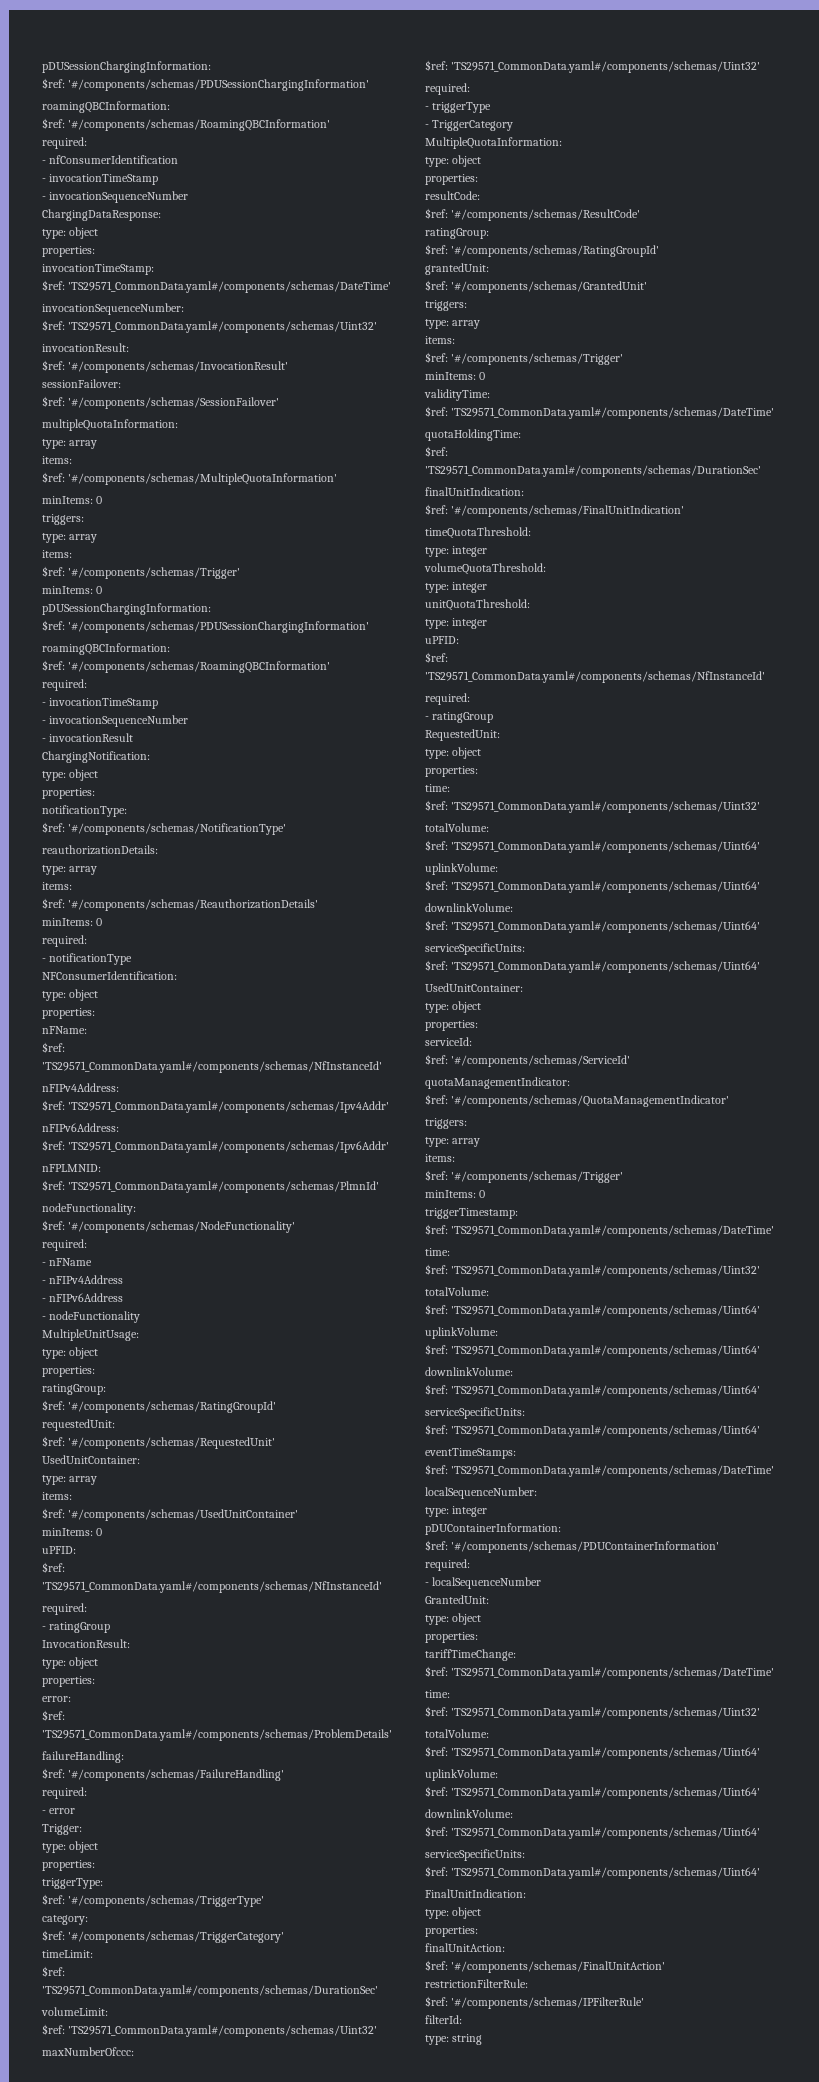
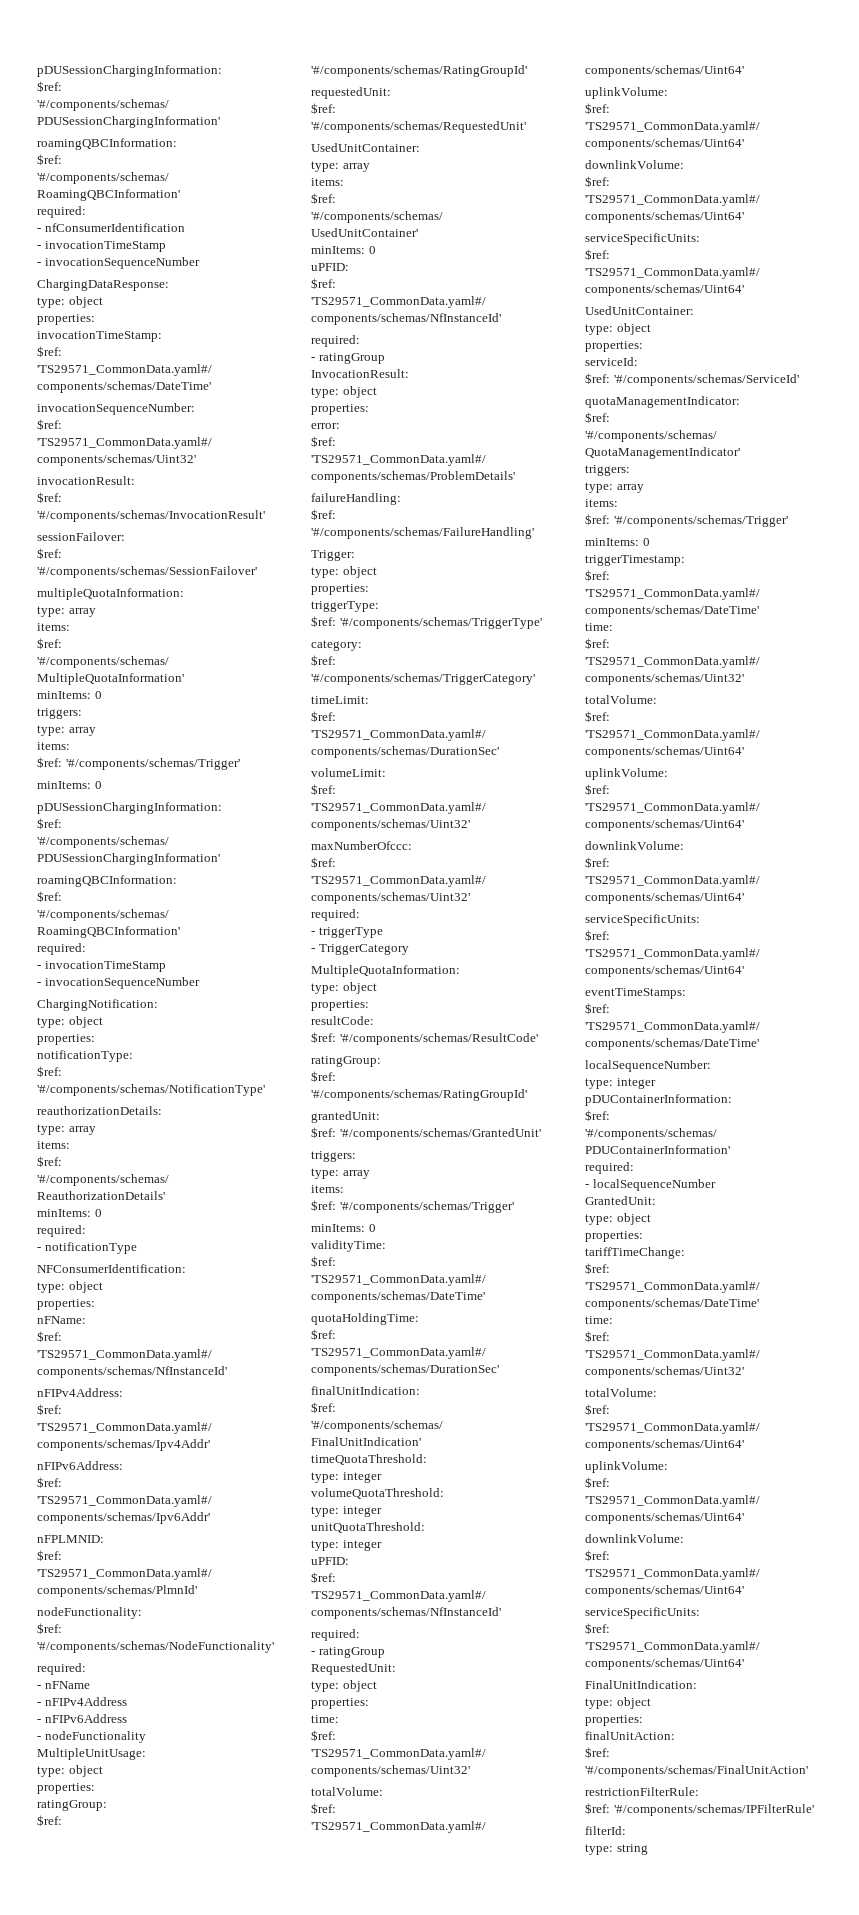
- - invocationResult
  $ref: '#/components/schemas/FailureHandling'
- required:
- - error

